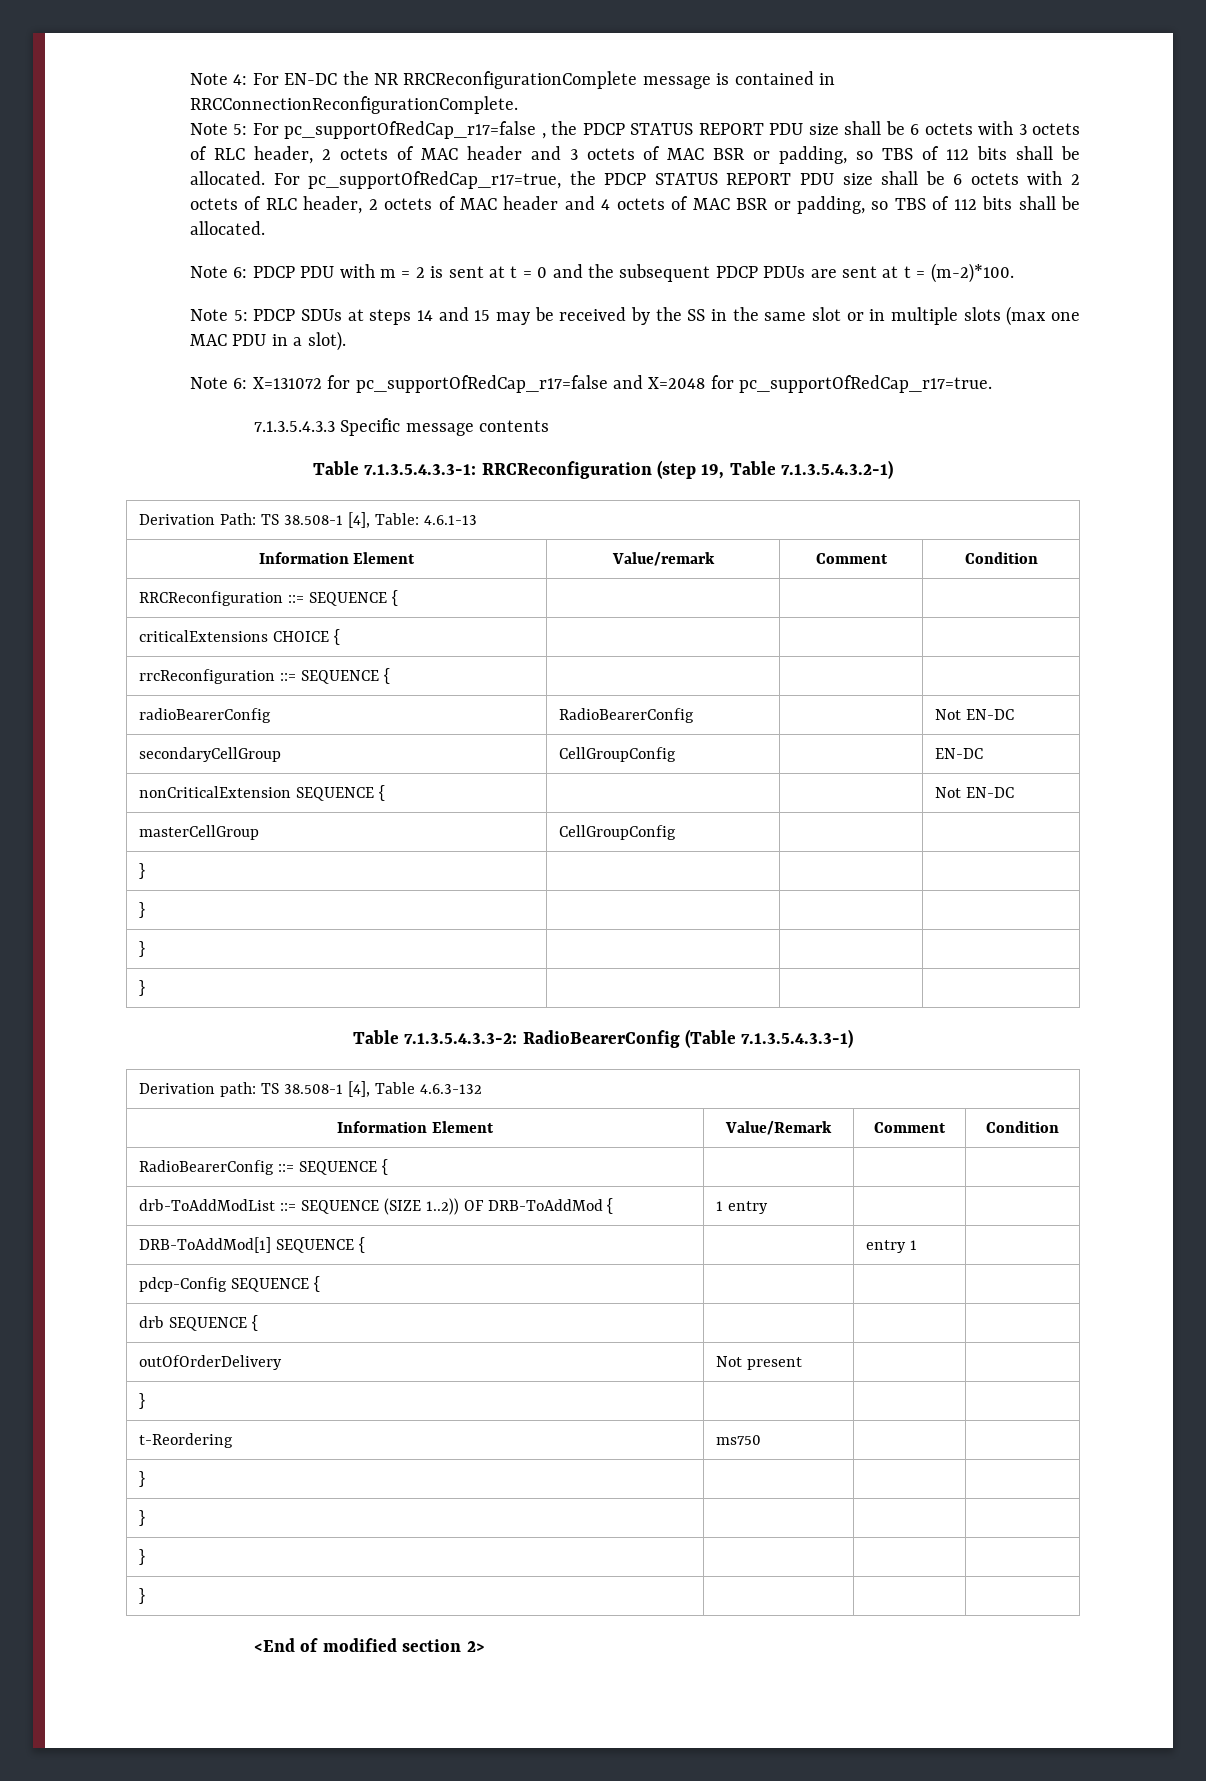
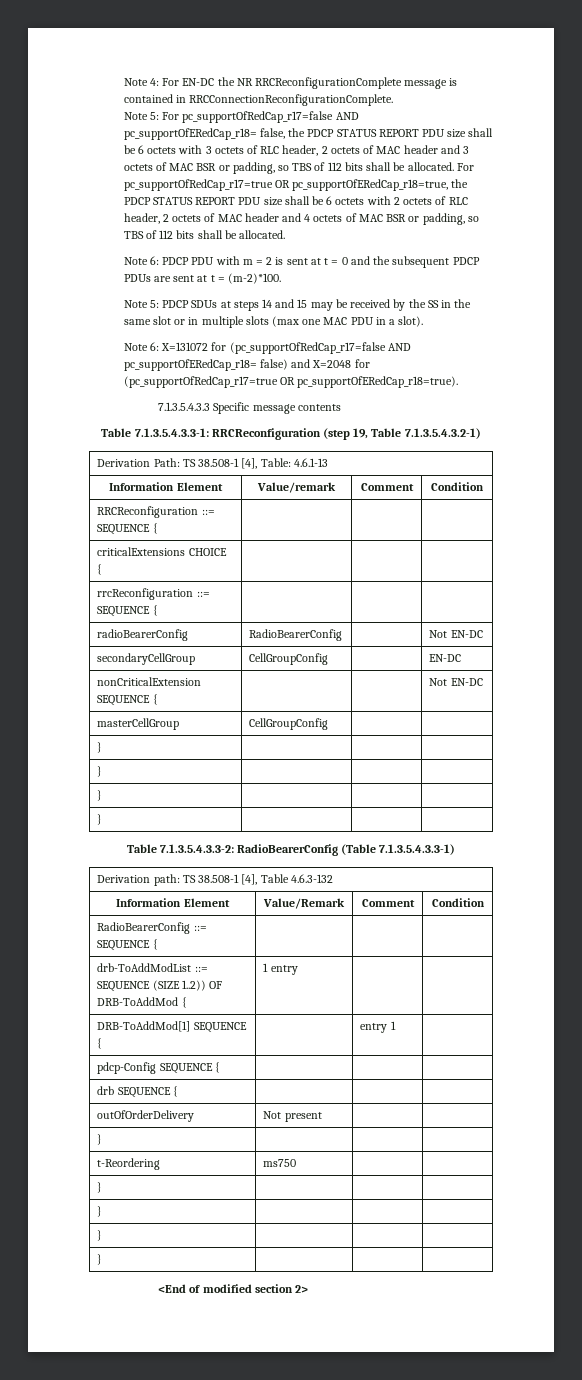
- Note 5: For pc_supportOfRedCap_r17=false , the PDCP STATUS REPORT PDU size shall be 6 octets with 3 octets of RLC header, 2 octets of MAC header and 3 octets of MAC BSR or padding, so TBS of 112 bits shall be allocated.
+ Note 5: For pc_supportOfRedCap_r17=false AND pc_supportOfERedCap_r18= false, the PDCP STATUS REPORT PDU size shall be 6 octets with 3 octets of RLC header, 2 octets of MAC header and 3 octets of MAC BSR or padding, so TBS of 112 bits shall be allocated.
- For pc_supportOfRedCap_r17=true, the PDCP STATUS REPORT PDU size shall be 6 octets with 2 octets of RLC header, 2 octets of MAC header and 4 octets of MAC BSR or padding, so TBS of 112 bits shall be allocated.
+ For pc_supportOfRedCap_r17=true OR pc_supportOfERedCap_r18=true, the PDCP STATUS REPORT PDU size shall be 6 octets with 2 octets of RLC header, 2 octets of MAC header and 4 octets of MAC BSR or padding, so TBS of 112 bits shall be allocated.
- Note 6: X=131072 for pc_supportOfRedCap_r17=false and X=2048 for pc_supportOfRedCap_r17=true.
+ Note 6: X=131072 for (pc_supportOfRedCap_r17=false AND pc_supportOfERedCap_r18= false) and X=2048 for (pc_supportOfRedCap_r17=true OR pc_supportOfERedCap_r18=true).

